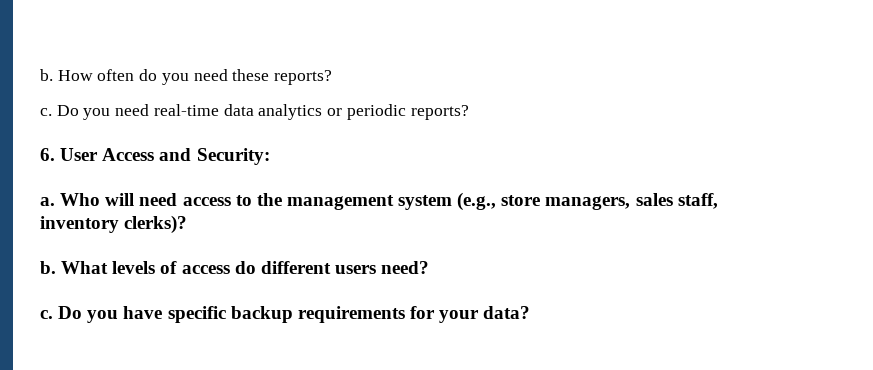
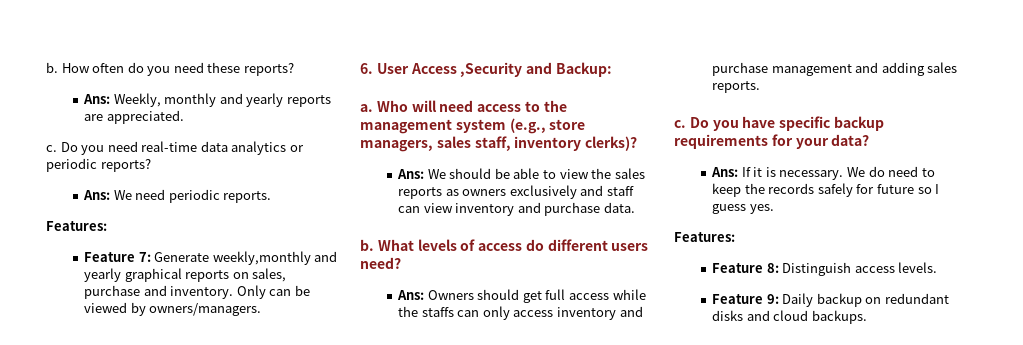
+ Ans: Weekly, monthly and yearly reports are appreciated.
+ Ans: We need periodic reports.
+ Features:
+ Feature 7: Generate weekly,monthly and yearly graphical reports on sales, purchase and inventory. Only can be viewed by owners/managers.
- 6. User Access and Security:
+ 6. User Access ,Security and Backup:
+ Ans: We should be able to view the sales reports as owners exclusively and staff can view inventory and purchase data.
+ Ans: Owners should get full access while the staffs can only access inventory and purchase management and adding sales reports.
+ Ans: If it is necessary. We do need to keep the records safely for future so I guess yes.
+ Features:
+ Feature 8: Distinguish access levels.
+ Feature 9: Daily backup on redundant disks and cloud backups.

